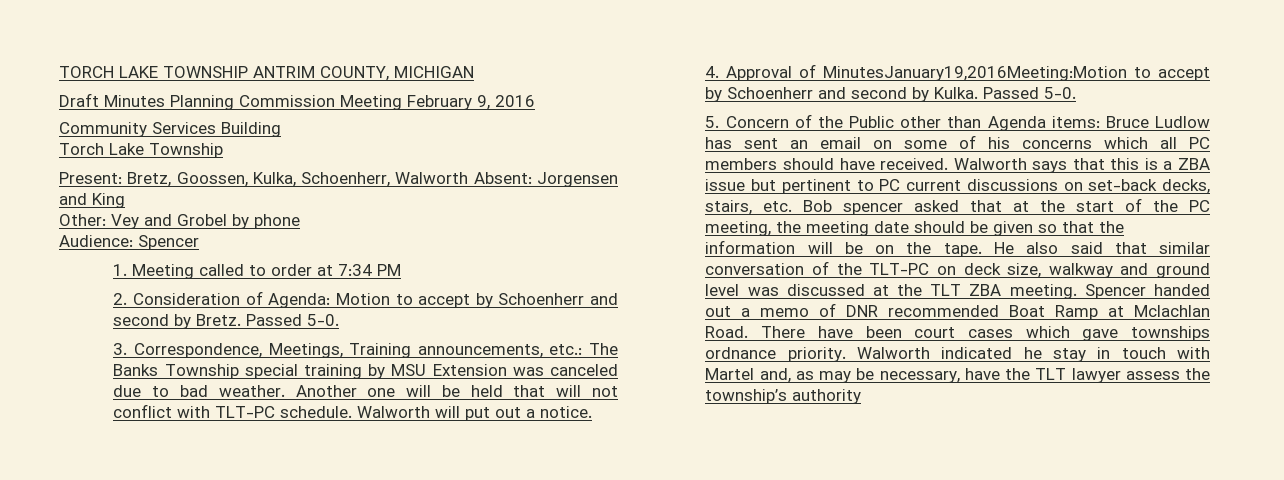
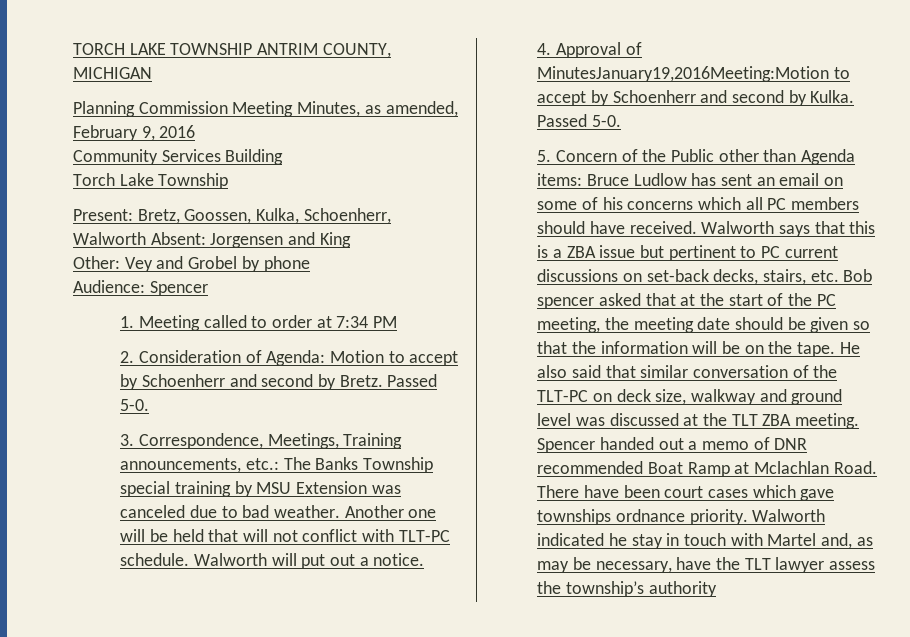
- Draft Minutes Planning Commission Meeting February 9, 2016
+ Planning Commission Meeting Minutes, as amended, February 9, 2016

